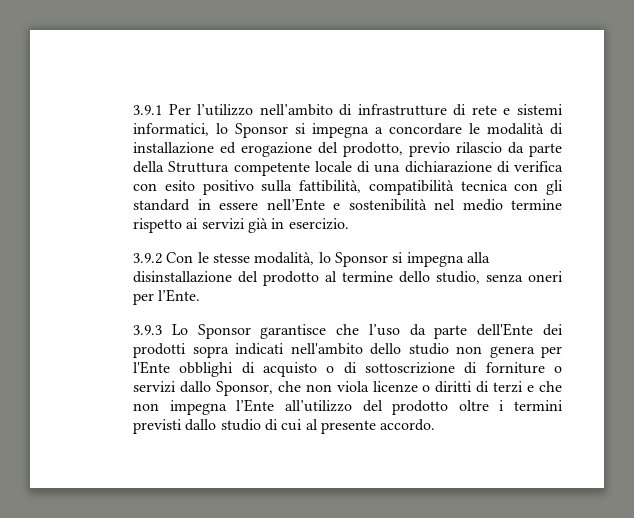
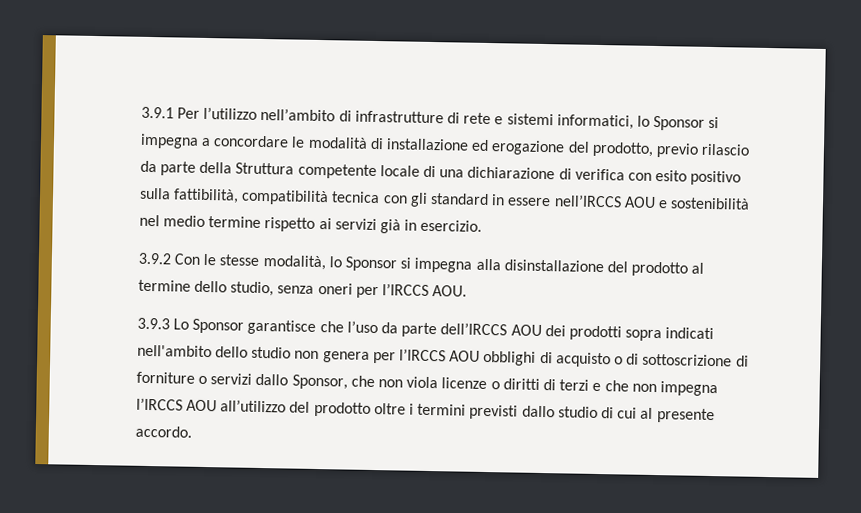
- 3.9.1 Per l’utilizzo nell’ambito di infrastrutture di rete e sistemi informatici, lo Sponsor si impegna a concordare le modalità di installazione ed erogazione del prodotto, previo rilascio da parte della Struttura competente locale di una dichiarazione di verifica con esito positivo sulla fattibilità, compatibilità tecnica con gli standard in essere nell’Ente e sostenibilità nel medio termine rispetto ai servizi già in esercizio.
+ 3.9.1 Per l’utilizzo nell’ambito di infrastrutture di rete e sistemi informatici, lo Sponsor si impegna a concordare le modalità di installazione ed erogazione del prodotto, previo rilascio da parte della Struttura competente locale di una dichiarazione di verifica con esito positivo sulla fattibilità, compatibilità tecnica con gli standard in essere nell’IRCCS AOU e sostenibilità nel medio termine rispetto ai servizi già in esercizio.
- 3.9.2 Con le stesse modalità, lo Sponsor si impegna alla disinstallazione del prodotto al termine dello studio, senza oneri per l’Ente.
+ 3.9.2 Con le stesse modalità, lo Sponsor si impegna alla disinstallazione del prodotto al termine dello studio, senza oneri per l’IRCCS AOU.
- 3.9.3 Lo Sponsor garantisce che l’uso da parte dell'Ente dei prodotti sopra indicati nell'ambito dello studio non genera per l'Ente obblighi di acquisto o di sottoscrizione di forniture o servizi dallo Sponsor, che non viola licenze o diritti di terzi e che non impegna l’Ente all’utilizzo del prodotto oltre i termini previsti dallo studio di cui al presente accordo.
+ 3.9.3 Lo Sponsor garantisce che l’uso da parte dell’IRCCS AOU dei prodotti sopra indicati nell'ambito dello studio non genera per l’IRCCS AOU obblighi di acquisto o di sottoscrizione di forniture o servizi dallo Sponsor, che non viola licenze o diritti di terzi e che non impegna l’IRCCS AOU all’utilizzo del prodotto oltre i termini previsti dallo studio di cui al presente accordo.

